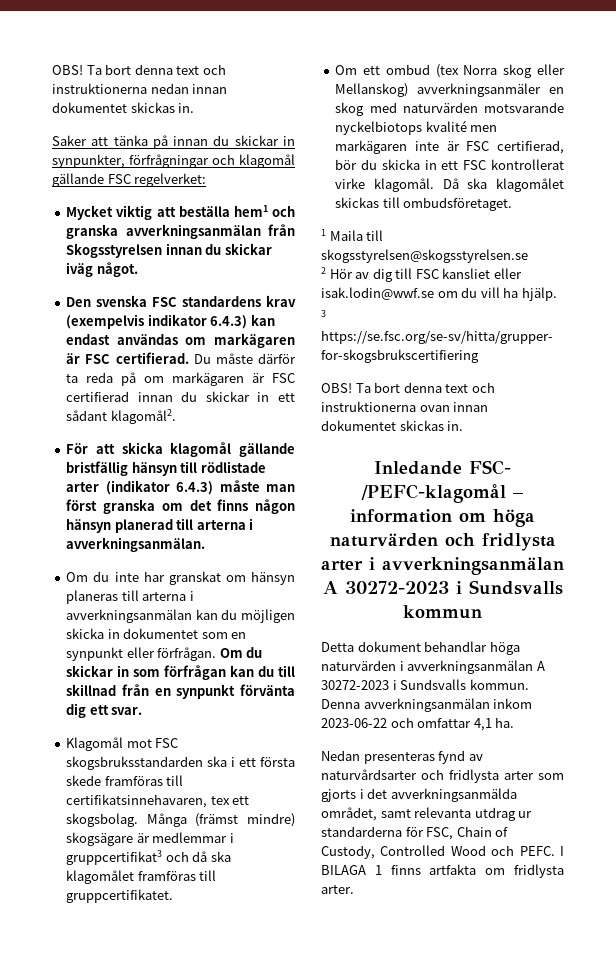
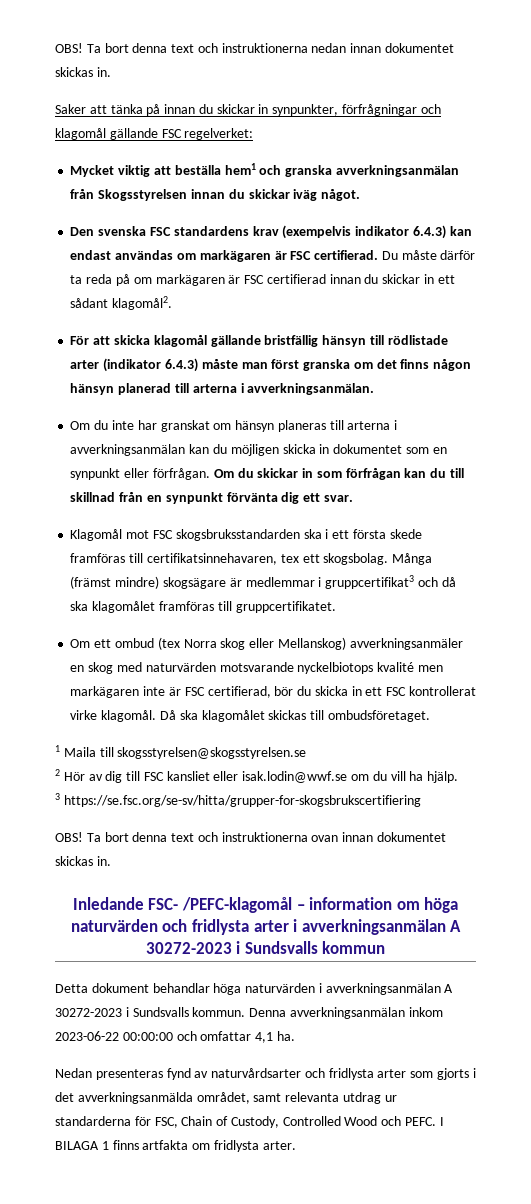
- Denna avverkningsanmälan inkom 2023-06-22 och omfattar 4,1 ha.
+ Denna avverkningsanmälan inkom 2023-06-22 00:00:00 och omfattar 4,1 ha.

